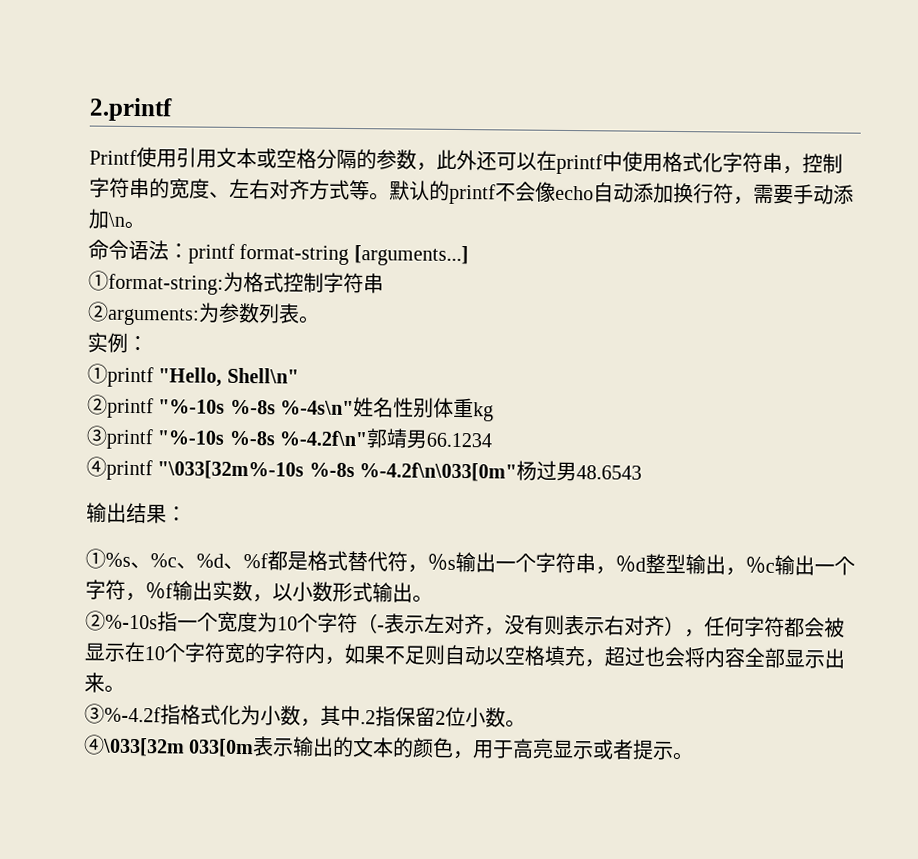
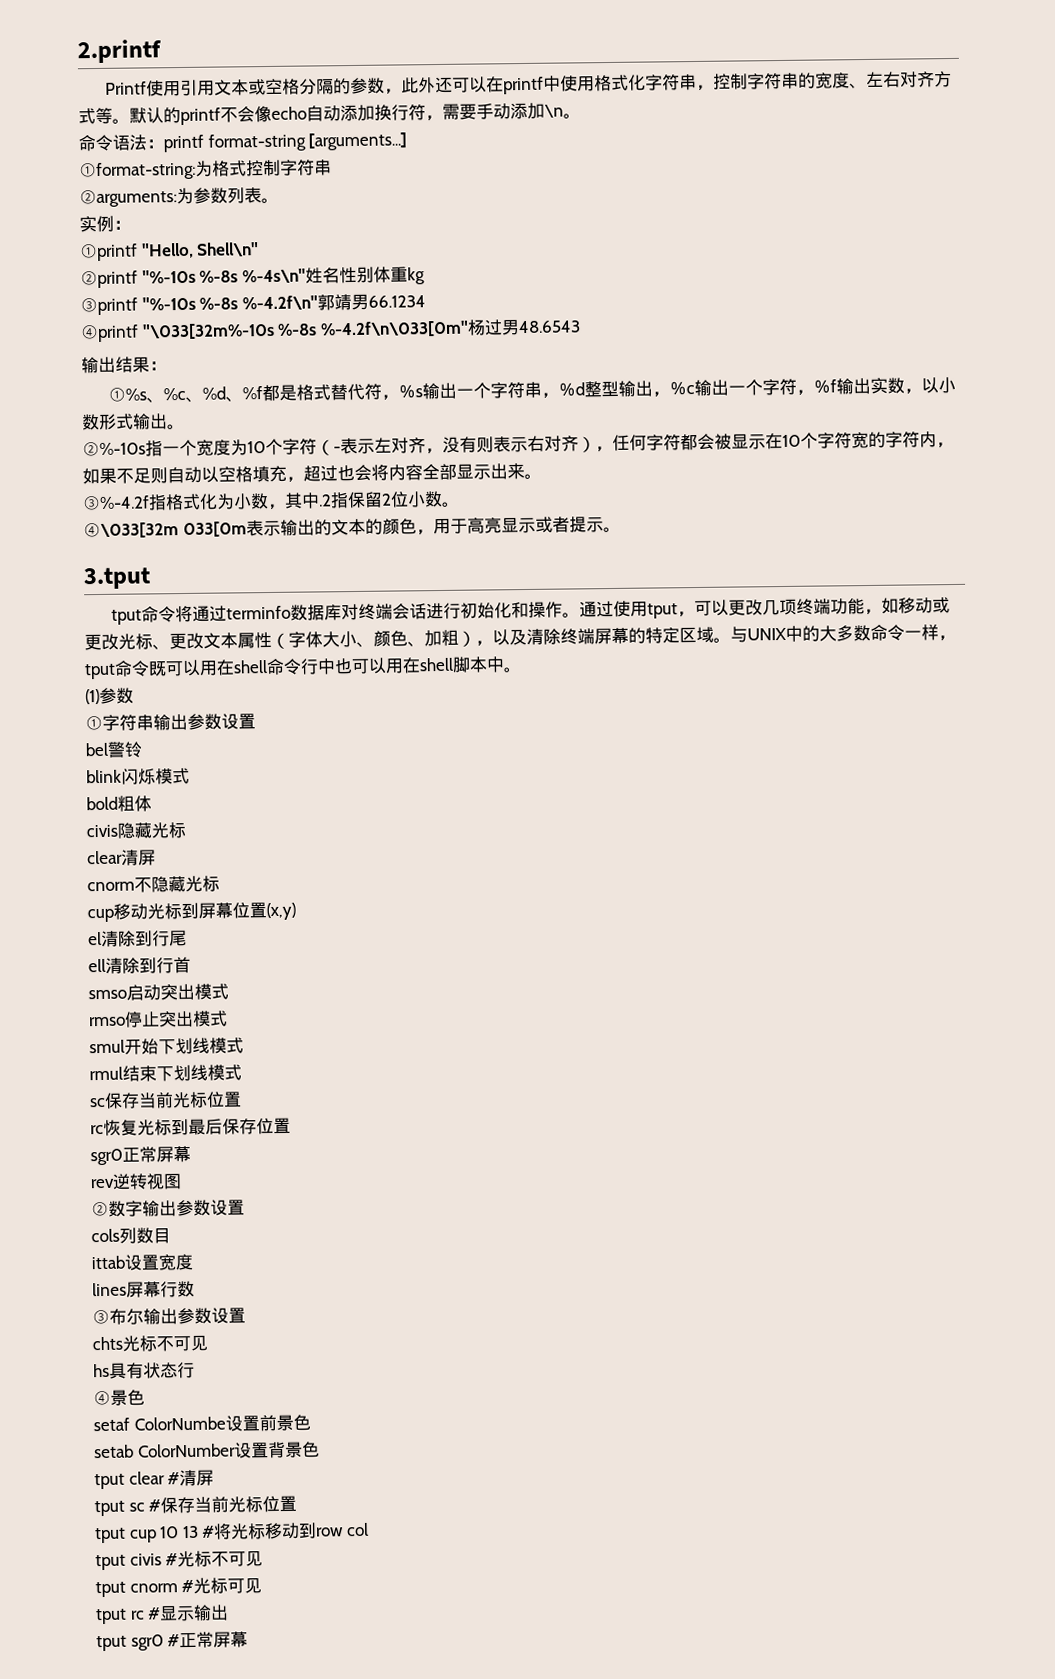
+ 3.tput
+ tput命令将通过terminfo数据库对终端会话进行初始化和操作。通过使用tput，可以更改几项终端功能，如移动或更改光标、更改文本属性（字体大小、颜色、加粗），以及清除终端屏幕的特定区域。与UNIX中的大多数命令一样，tput命令既可以用在shell命令行中也可以用在shell脚本中。
+ (1)参数
+ ①字符串输出参数设置
+ bel警铃
+ blink闪烁模式
+ bold粗体
+ civis隐藏光标
+ clear清屏
+ cnorm不隐藏光标
+ cup移动光标到屏幕位置(x,y)
+ el清除到行尾
+ ell清除到行首
+ smso启动突出模式
+ rmso停止突出模式
+ smul开始下划线模式
+ rmul结束下划线模式
+ sc保存当前光标位置
+ rc恢复光标到最后保存位置
+ sgr0正常屏幕
+ rev逆转视图
+ ②数字输出参数设置
+ cols列数目
+ ittab设置宽度
+ lines屏幕行数
+ ③布尔输出参数设置
+ chts光标不可见
+ hs具有状态行
+ ④景色
+ setaf ColorNumbe设置前景色
+ setab ColorNumber设置背景色
+ tput clear #清屏
+ tput sc #保存当前光标位置
+ tput cup 10 13 #将光标移动到row col
+ tput civis #光标不可见
+ tput cnorm #光标可见
+ tput rc #显示输出
+ tput sgr0 #正常屏幕

